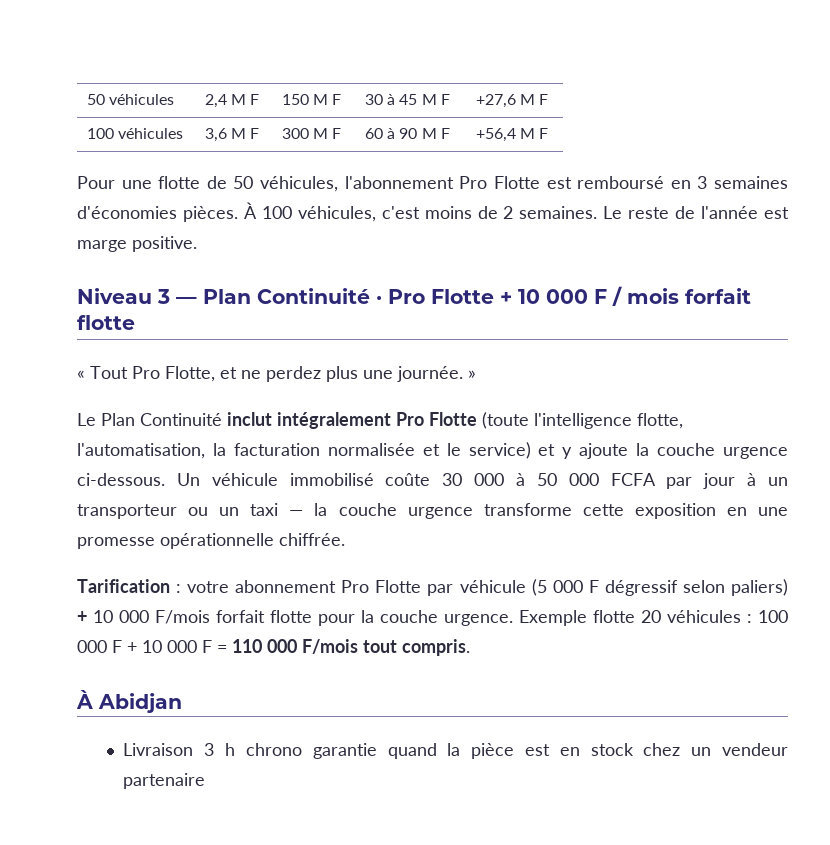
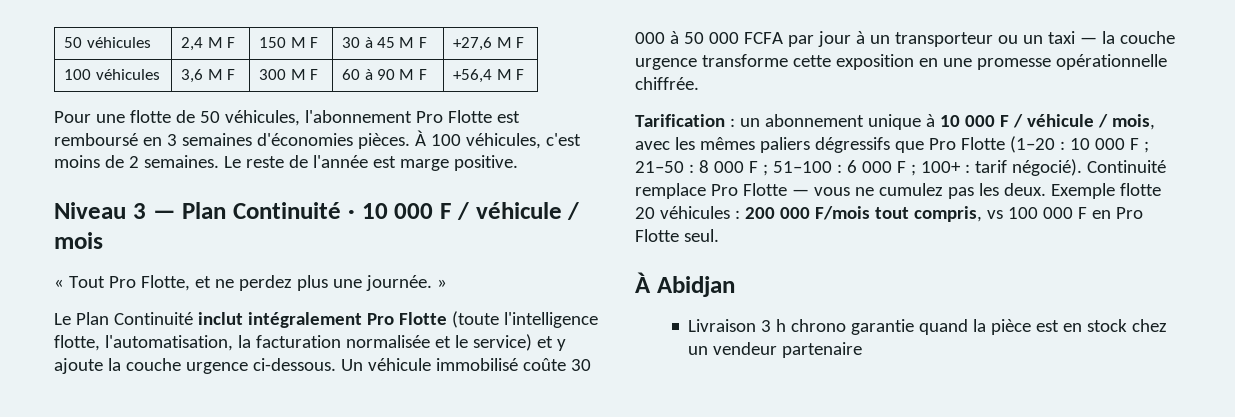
- Niveau 3 — Plan Continuité · Pro Flotte + 10 000 F / mois forfait flotte
+ Niveau 3 — Plan Continuité · 10 000 F / véhicule / mois
- Tarification : votre abonnement Pro Flotte par véhicule (5 000 F dégressif selon paliers) + 10 000 F/mois forfait flotte pour la couche urgence.
+ Tarification : un abonnement unique à 10 000 F / véhicule / mois, avec les mêmes paliers dégressifs que Pro Flotte (1–20 : 10 000 F ; 21–50 : 8 000 F ; 51–100 : 6 000 F ; 100+ : tarif négocié). Continuité remplace Pro Flotte — vous ne cumulez pas les deux.
- Exemple flotte 20 véhicules : 100 000 F + 10 000 F = 110 000 F/mois tout compris.
+ Exemple flotte 20 véhicules : 200 000 F/mois tout compris, vs 100 000 F en Pro Flotte seul.

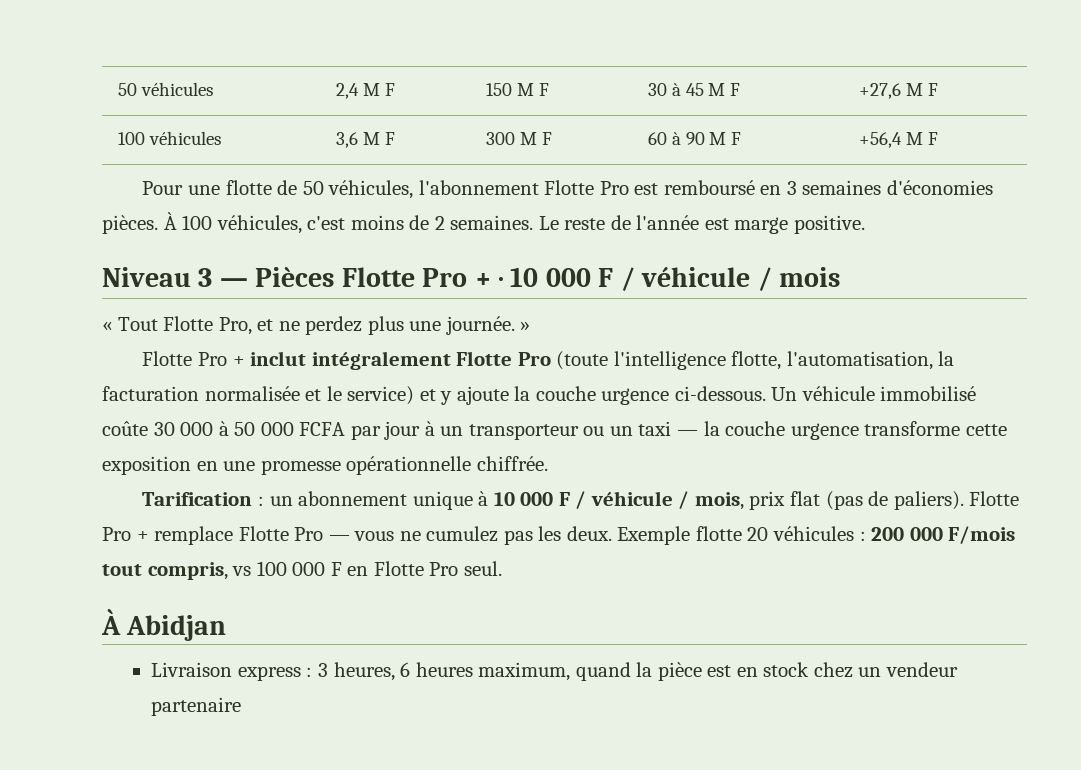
- Pour une flotte de 50 véhicules, l'abonnement Pro Flotte est remboursé en 3 semaines d'économies pièces.
+ Pour une flotte de 50 véhicules, l'abonnement Flotte Pro est remboursé en 3 semaines d'économies pièces.
- Niveau 3 — Plan Continuité · 10 000 F / véhicule / mois
+ Niveau 3 — Pièces Flotte Pro + · 10 000 F / véhicule / mois
- « Tout Pro Flotte, et ne perdez plus une journée. »
+ « Tout Flotte Pro, et ne perdez plus une journée. »
- Le Plan Continuité inclut intégralement Pro Flotte (toute l'intelligence flotte, l'automatisation, la facturation normalisée et le service) et y ajoute la couche urgence ci-dessous.
+ Flotte Pro + inclut intégralement Flotte Pro (toute l'intelligence flotte, l'automatisation, la facturation normalisée et le service) et y ajoute la couche urgence ci-dessous.
- Tarification : un abonnement unique à 10 000 F / véhicule / mois, avec les mêmes paliers dégressifs que Pro Flotte (1–20 : 10 000 F ; 21–50 : 8 000 F ; 51–100 : 6 000 F ; 100+ : tarif négocié). Continuité remplace Pro Flotte — vous ne cumulez pas les deux.
+ Tarification : un abonnement unique à 10 000 F / véhicule / mois, prix flat (pas de paliers). Flotte Pro + remplace Flotte Pro — vous ne cumulez pas les deux.
- Exemple flotte 20 véhicules : 200 000 F/mois tout compris, vs 100 000 F en Pro Flotte seul.
+ Exemple flotte 20 véhicules : 200 000 F/mois tout compris, vs 100 000 F en Flotte Pro seul.
- Livraison 3 h chrono garantie quand la pièce est en stock chez un vendeur partenaire
+ Livraison express : 3 heures, 6 heures maximum, quand la pièce est en stock chez un vendeur partenaire

